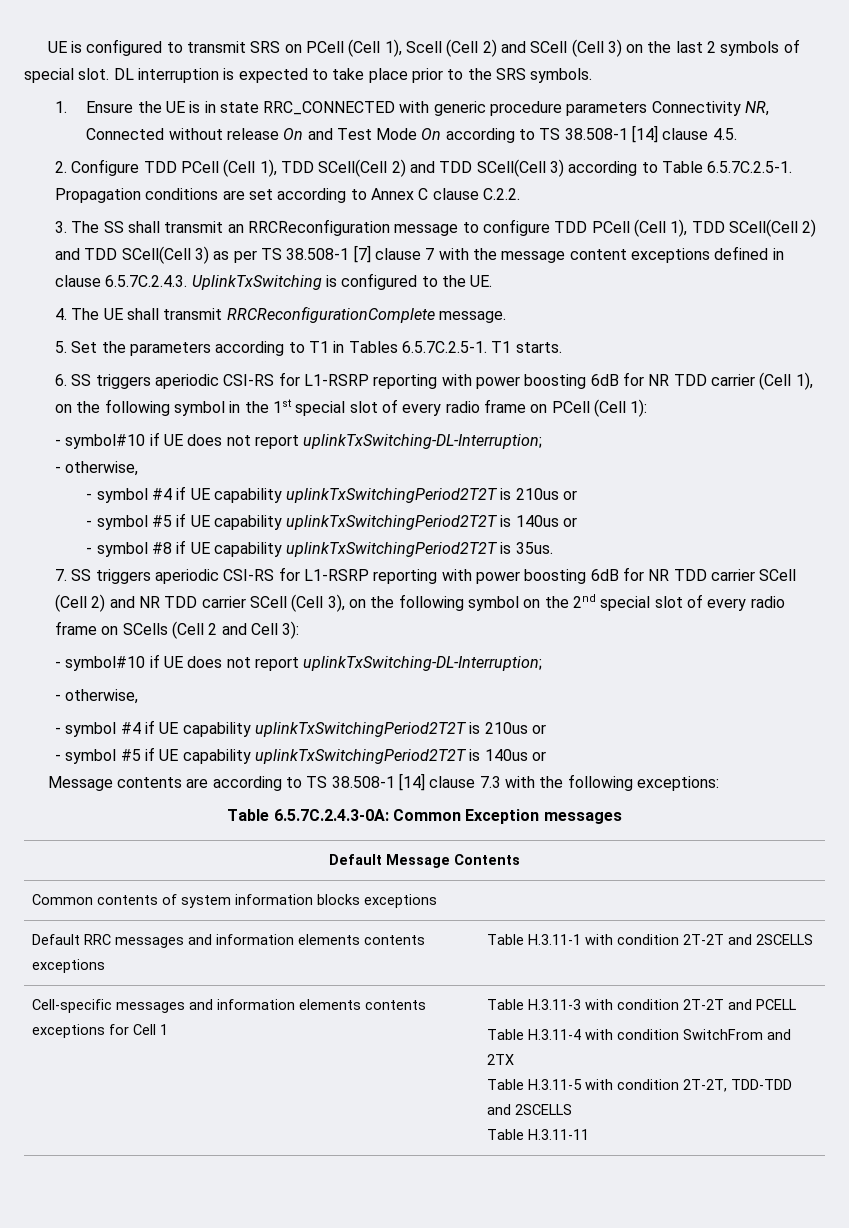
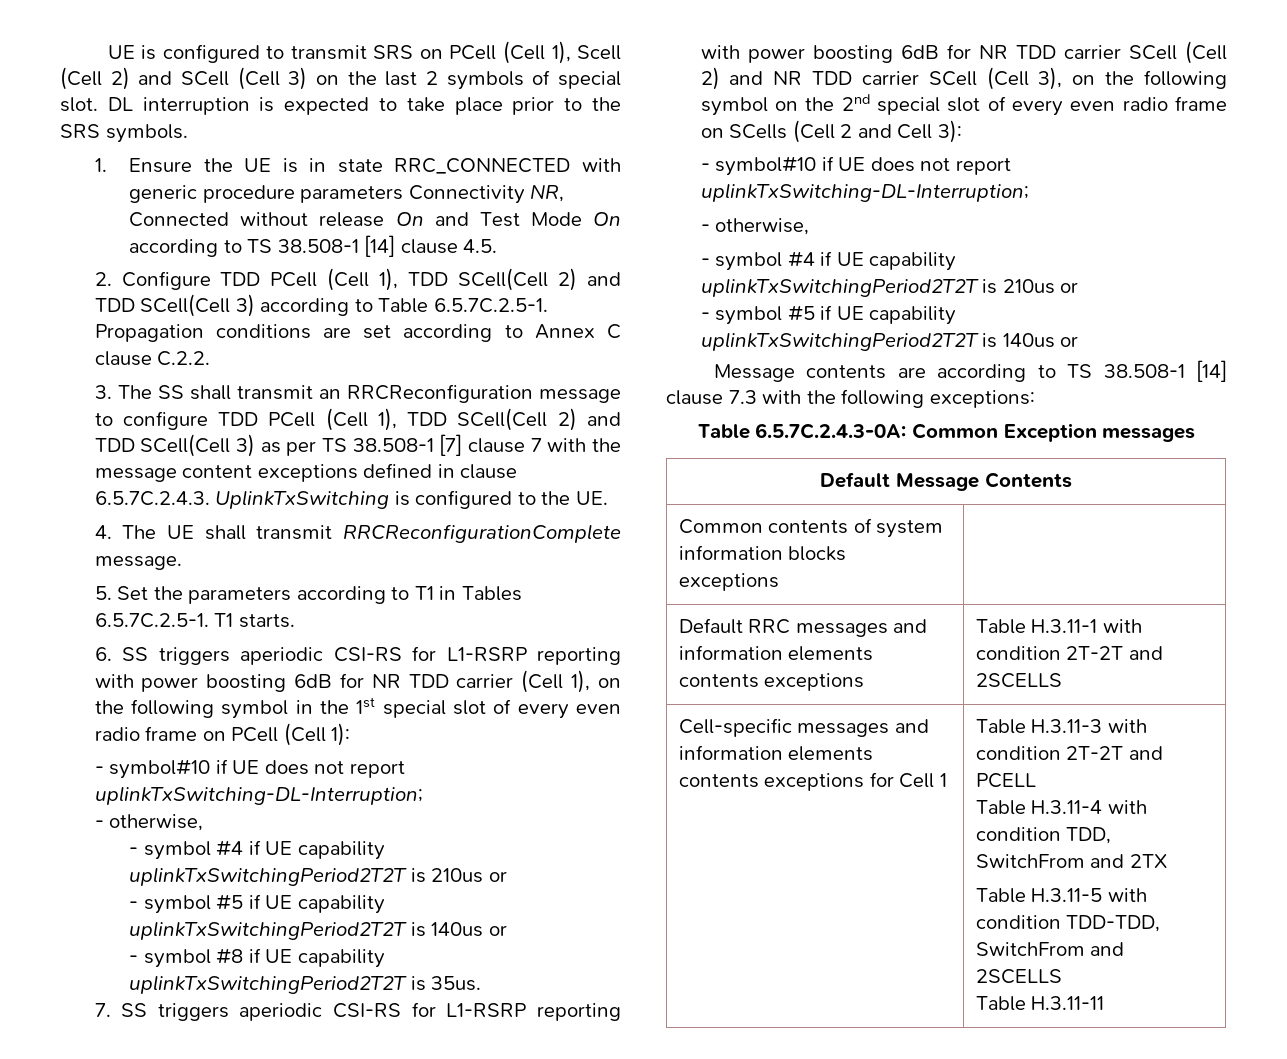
- 6. SS triggers aperiodic CSI-RS for L1-RSRP reporting with power boosting 6dB for NR TDD carrier (Cell 1), on the following symbol in the 1st special slot of every radio frame on PCell (Cell 1):
+ 6. SS triggers aperiodic CSI-RS for L1-RSRP reporting with power boosting 6dB for NR TDD carrier (Cell 1), on the following symbol in the 1st special slot of every even radio frame on PCell (Cell 1):
- 7. SS triggers aperiodic CSI-RS for L1-RSRP reporting with power boosting 6dB for NR TDD carrier SCell (Cell 2) and NR TDD carrier SCell (Cell 3), on the following symbol on the 2nd special slot of every radio frame on SCells (Cell 2 and Cell 3):
+ 7. SS triggers aperiodic CSI-RS for L1-RSRP reporting with power boosting 6dB for NR TDD carrier SCell (Cell 2) and NR TDD carrier SCell (Cell 3), on the following symbol on the 2nd special slot of every even radio frame on SCells (Cell 2 and Cell 3):
  Cell-specific messages and information elements contents exceptions for Cell 1 | Table H.3.11-3 with condition 2T-2T and PCELL
- Table H.3.11-4 with condition SwitchFrom and 2TX
- Table H.3.11-5 with condition 2T-2T, TDD-TDD and 2SCELLS
+ Table H.3.11-4 with condition TDD, SwitchFrom and 2TX
+ Table H.3.11-5 with condition TDD-TDD, SwitchFrom and 2SCELLS

